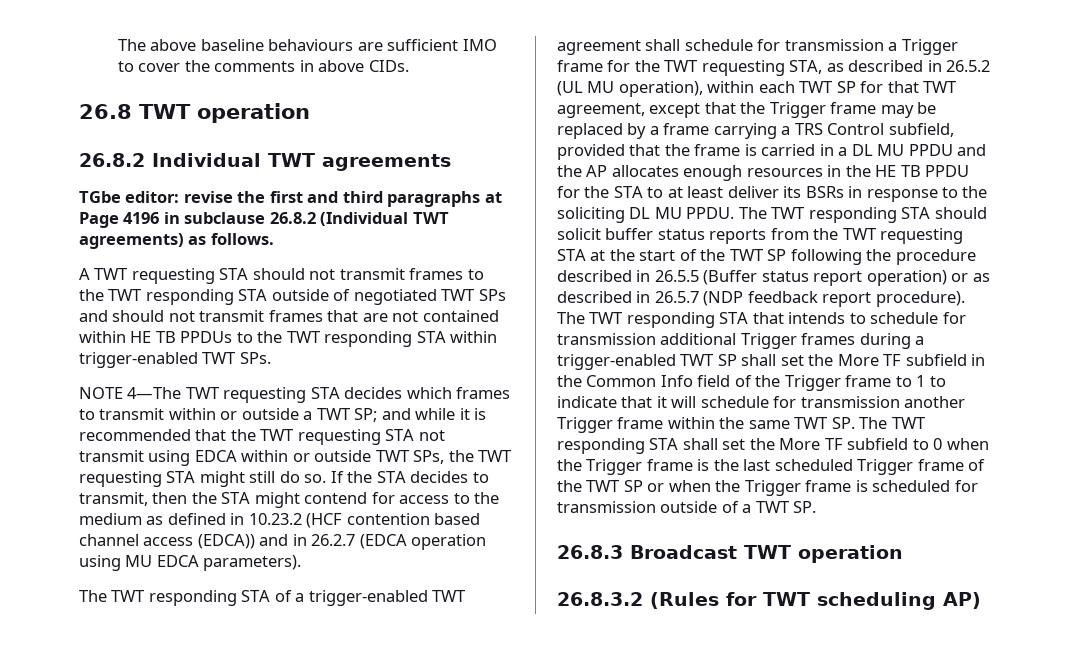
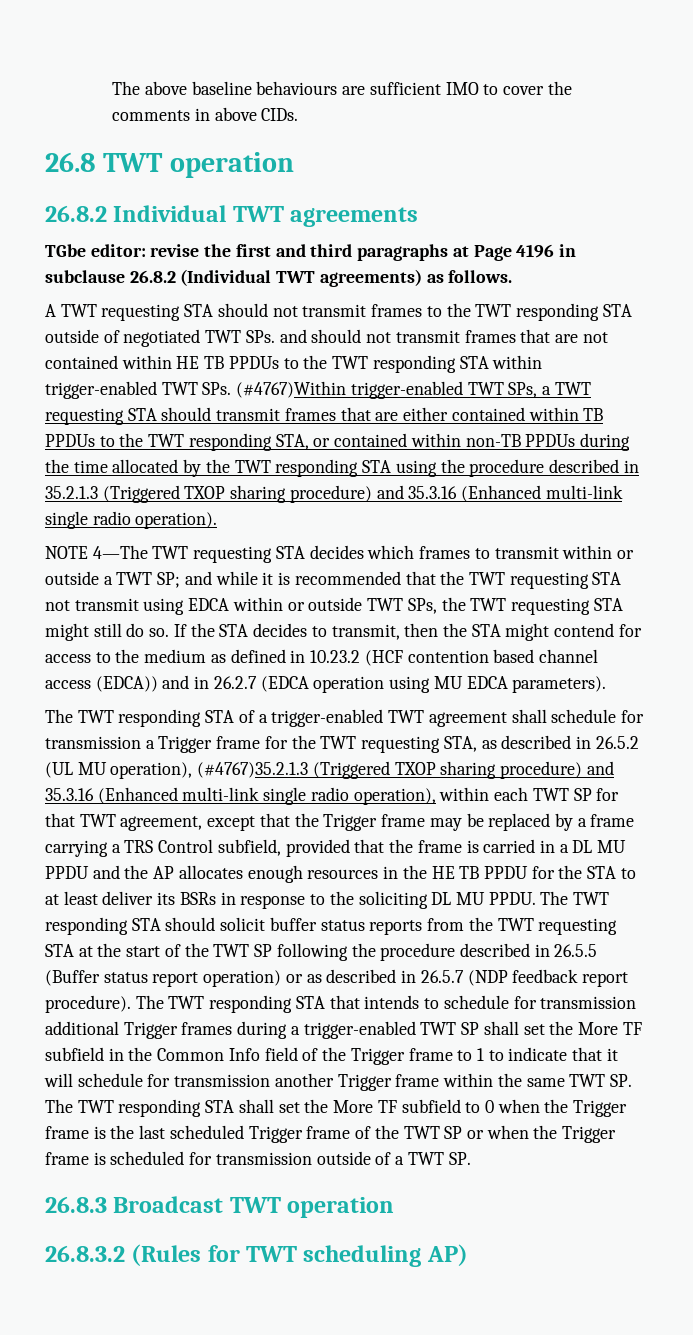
- A TWT requesting STA should not transmit frames to the TWT responding STA outside of negotiated TWT SPs and should not transmit frames that are not contained within HE TB PPDUs to the TWT responding STA within trigger-enabled TWT SPs.
+ A TWT requesting STA should not transmit frames to the TWT responding STA outside of negotiated TWT SPs. and should not transmit frames that are not contained within HE TB PPDUs to the TWT responding STA within trigger-enabled TWT SPs. (#4767)Within trigger-enabled TWT SPs, a TWT requesting STA should transmit frames that are either contained within TB PPDUs to the TWT responding STA, or contained within non-TB PPDUs during the time allocated by the TWT responding STA using the procedure described in 35.2.1.3 (Triggered TXOP sharing procedure) and 35.3.16 (Enhanced multi-link single radio operation).
- The TWT responding STA of a trigger-enabled TWT agreement shall schedule for transmission a Trigger frame for the TWT requesting STA, as described in 26.5.2 (UL MU operation), within each TWT SP for that TWT agreement, except that the Trigger frame may be replaced by a frame carrying a TRS Control subfield, provided that the frame is carried in a DL MU PPDU and the AP allocates enough resources in the HE TB PPDU for the STA to at least deliver its BSRs in response to the soliciting DL MU PPDU.
+ The TWT responding STA of a trigger-enabled TWT agreement shall schedule for transmission a Trigger frame for the TWT requesting STA, as described in 26.5.2 (UL MU operation), (#4767)35.2.1.3 (Triggered TXOP sharing procedure) and 35.3.16 (Enhanced multi-link single radio operation), within each TWT SP for that TWT agreement, except that the Trigger frame may be replaced by a frame carrying a TRS Control subfield, provided that the frame is carried in a DL MU PPDU and the AP allocates enough resources in the HE TB PPDU for the STA to at least deliver its BSRs in response to the soliciting DL MU PPDU.

